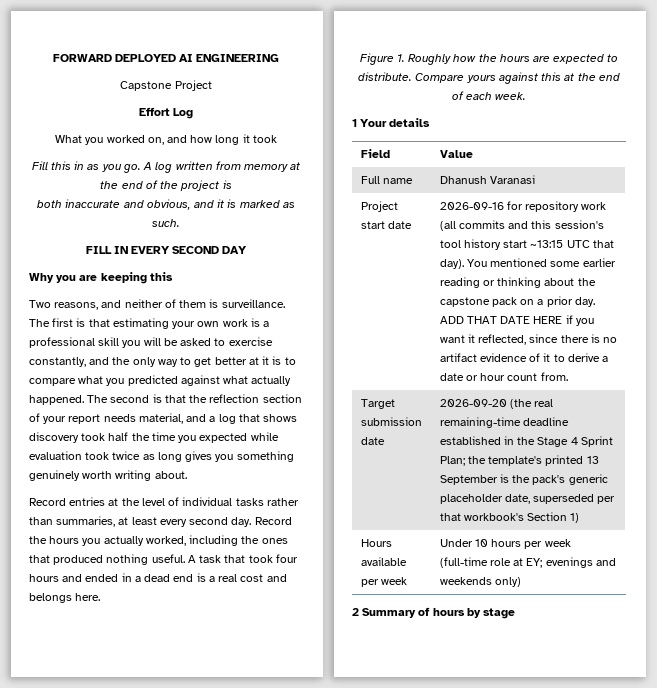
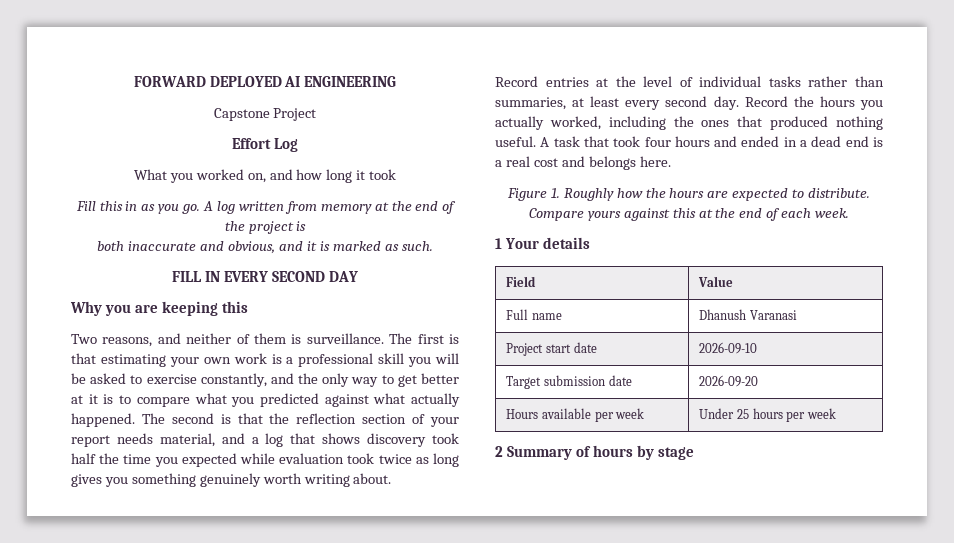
- 2026-09-16 for repository work (all commits and this session's tool history start ~13:15 UTC that day). You mentioned some earlier reading or thinking about the capstone pack on a prior day. ADD THAT DATE HERE if you want it reflected, since there is no artifact evidence of it to derive a date or hour count from.
- Target submission date | 2026-09-20 (the real remaining-time deadline established in the Stage 4 Sprint Plan; the template's printed 13 September is the pack's generic placeholder date, superseded per that workbook's Section 1)
+ 2026-09-10
+ Target submission date | 2026-09-20
- Hours available per week | Under 10 hours per week (full-time role at EY; evenings and weekends only)
+ Hours available per week | Under 25 hours per week

